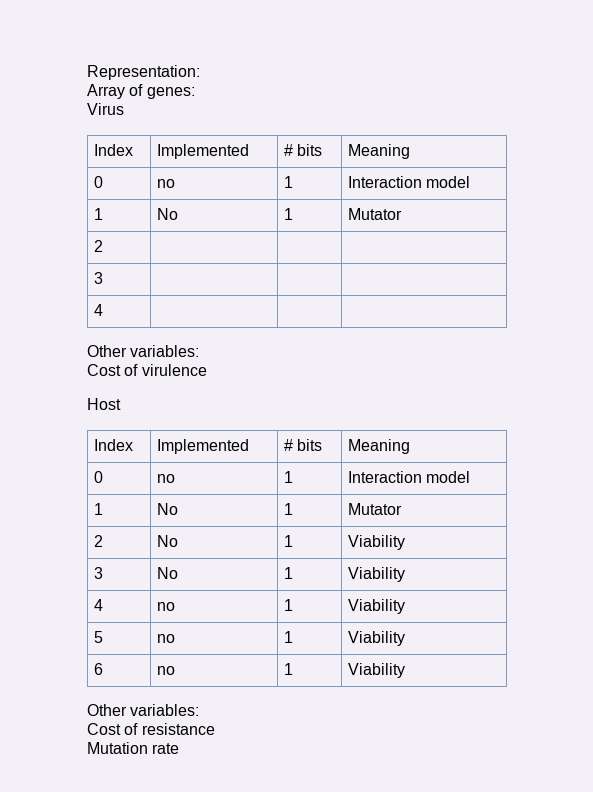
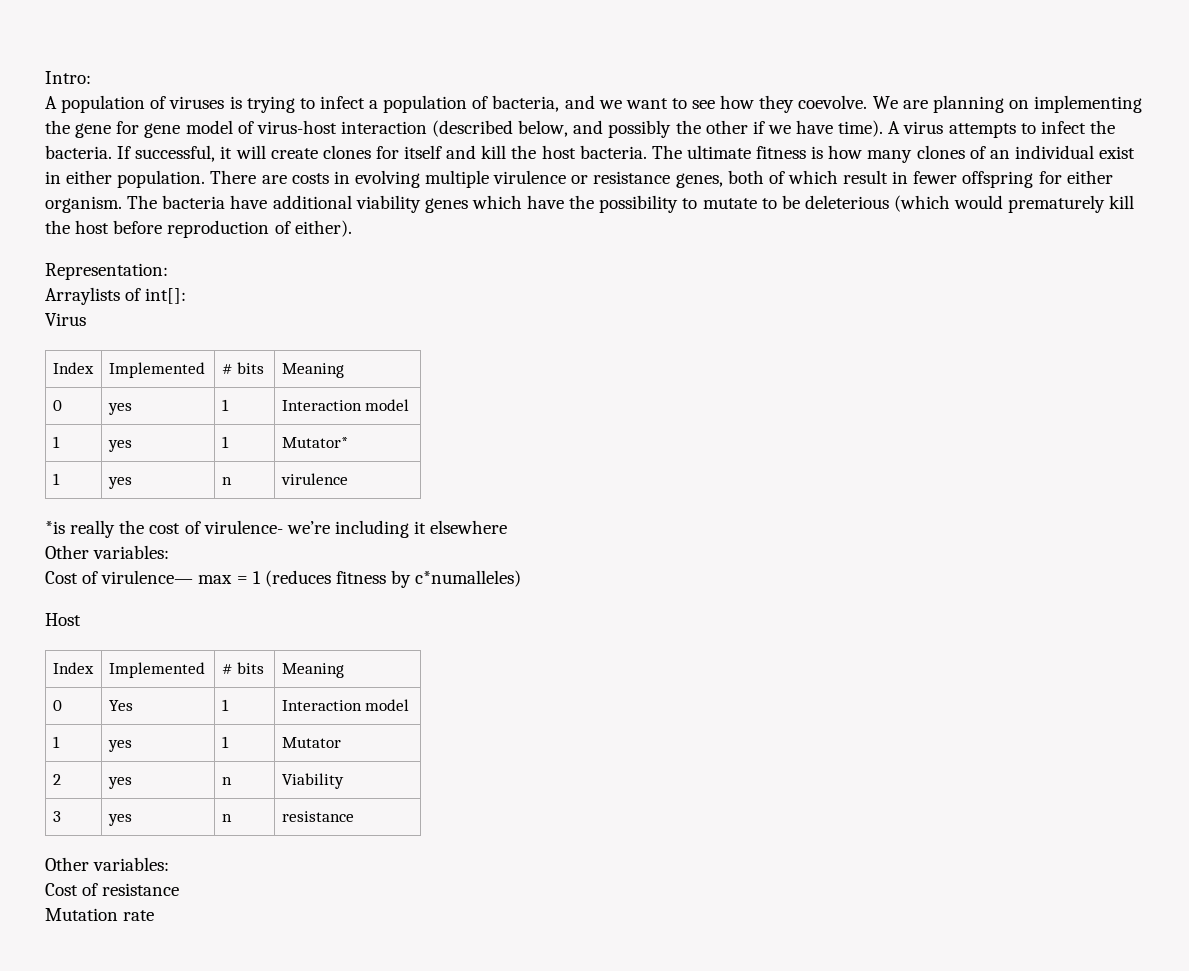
+ Intro:
+ A population of viruses is trying to infect a population of bacteria, and we want to see how they coevolve. We are planning on implementing the gene for gene model of virus-host interaction (described below, and possibly the other if we have time). A virus attempts to infect the bacteria. If successful, it will create clones for itself and kill the host bacteria. The ultimate fitness is how many clones of an individual exist in either population. There are costs in evolving multiple virulence or resistance genes, both of which result in fewer offspring for either organism. The bacteria have additional viability genes which have the possibility to mutate to be deleterious (which would prematurely kill the host before reproduction of either).
  Representation:
- Array of genes:
+ Arraylists of int[]:
  Virus
  Index | Implemented | # bits | Meaning
- 0 | no | 1 | Interaction model
- 1 | No | 1 | Mutator
- 2 | | |
- 3 | | |
- 4 | | |
+ 0 | yes | 1 | Interaction model
+ 1 | yes | 1 | Mutator*
+ 1 | yes | n | virulence
+ *is really the cost of virulence- we’re including it elsewhere
  Other variables:
- Cost of virulence
+ Cost of virulence— max = 1 (reduces fitness by c*numalleles)
  Host
  Index | Implemented | # bits | Meaning
- 0 | no | 1 | Interaction model
- 1 | No | 1 | Mutator
- 2 | No | 1 | Viability
+ 0 | Yes | 1 | Interaction model
+ 1 | yes | 1 | Mutator
+ 2 | yes | n | Viability
- 3 | No | 1 | Viability
- 4 | no | 1 | Viability
- 5 | no | 1 | Viability
- 6 | no | 1 | Viability
+ 3 | yes | n | resistance

